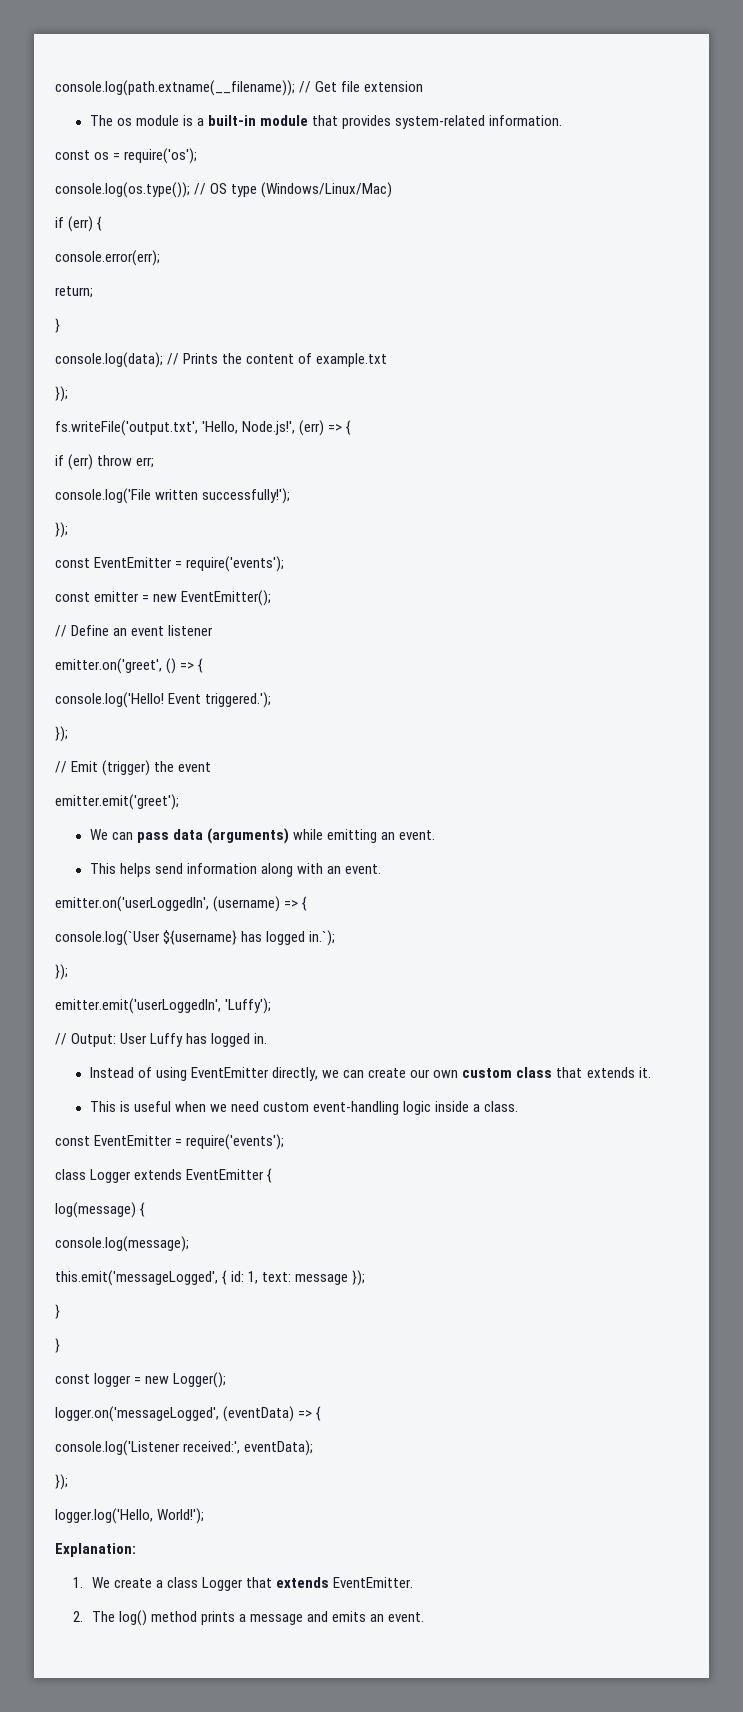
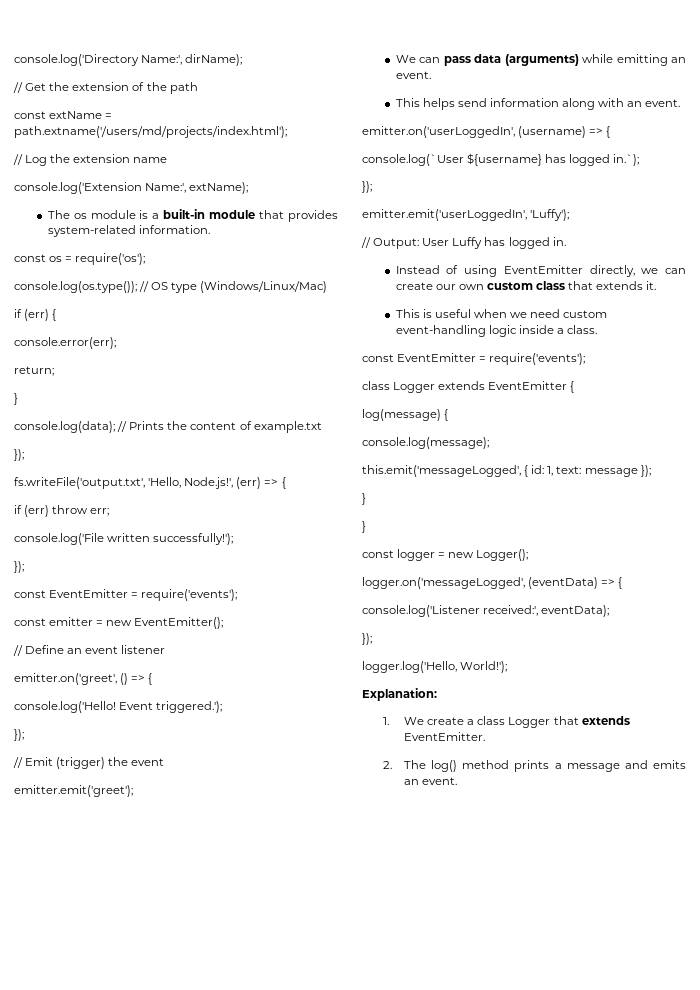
- console.log(path.extname(__filename)); // Get file extension
+ console.log('Directory Name:', dirName);
+ // Get the extension of the path
+ const extName = path.extname('/users/md/projects/index.html');
+ // Log the extension name
+ console.log('Extension Name:', extName);

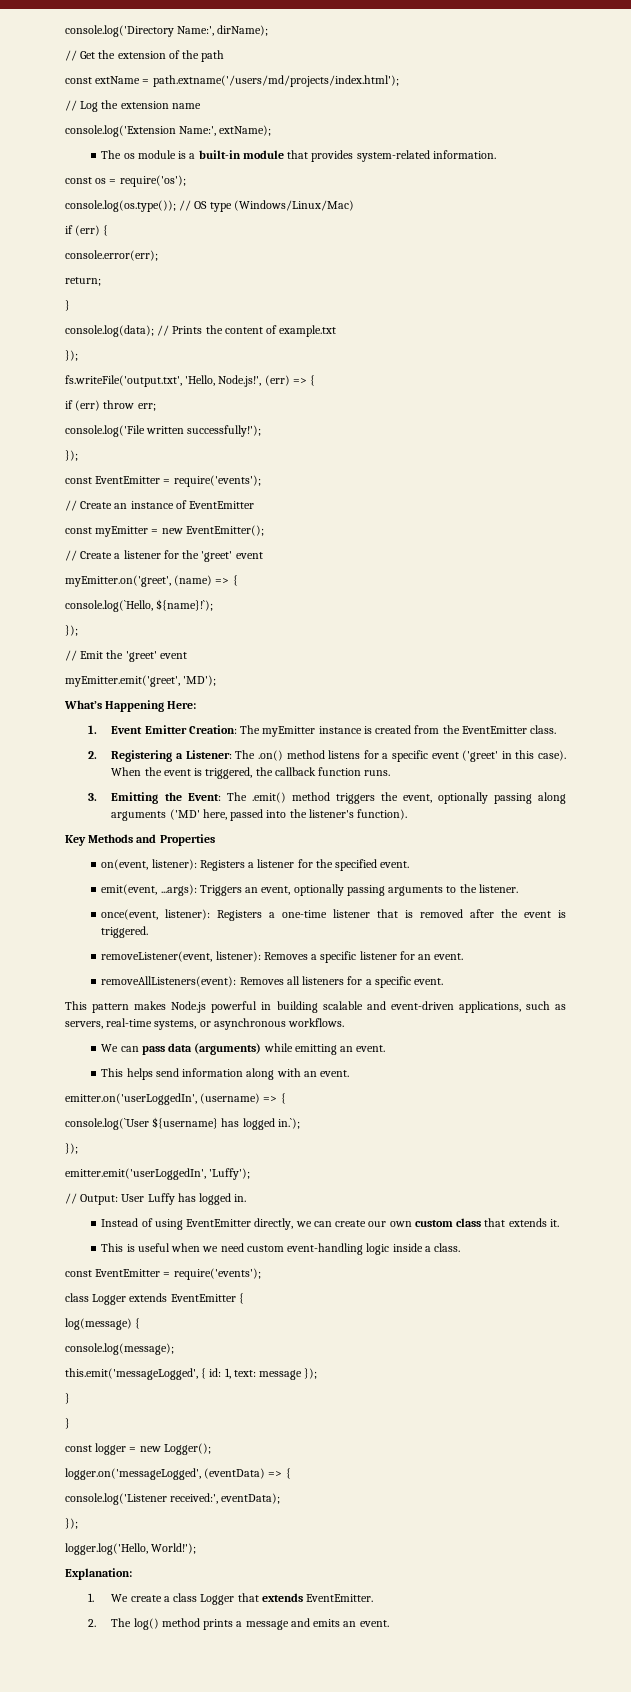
- const emitter = new EventEmitter();
+ // Create an instance of EventEmitter
+ const myEmitter = new EventEmitter();
- // Define an event listener
- emitter.on('greet', () => {
- console.log('Hello! Event triggered.');
+ // Create a listener for the 'greet' event
+ myEmitter.on('greet', (name) => {
+ console.log(`Hello, ${name}!`);
- // Emit (trigger) the event
- emitter.emit('greet');
+ // Emit the 'greet' event
+ myEmitter.emit('greet', 'MD');
+ What’s Happening Here:
+ 1. Event Emitter Creation: The myEmitter instance is created from the EventEmitter class.
+ 2. Registering a Listener: The .on() method listens for a specific event ('greet' in this case). When the event is triggered, the callback function runs.
+ 3. Emitting the Event: The .emit() method triggers the event, optionally passing along arguments ('MD' here, passed into the listener's function).
+ Key Methods and Properties
+ on(event, listener): Registers a listener for the specified event.
+ emit(event, ...args): Triggers an event, optionally passing arguments to the listener.
+ once(event, listener): Registers a one-time listener that is removed after the event is triggered.
+ removeListener(event, listener): Removes a specific listener for an event.
+ removeAllListeners(event): Removes all listeners for a specific event.
+ This pattern makes Node.js powerful in building scalable and event-driven applications, such as servers, real-time systems, or asynchronous workflows.

